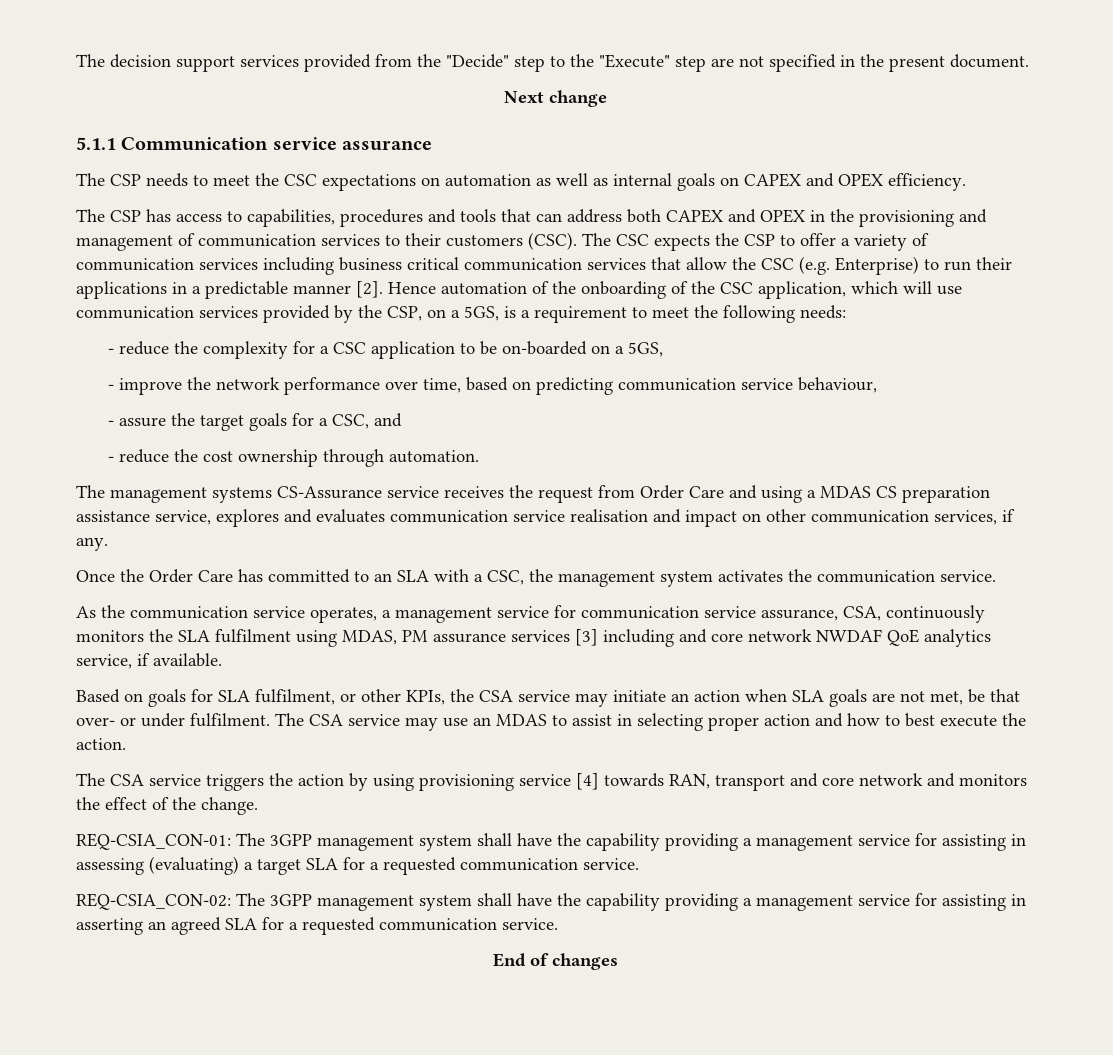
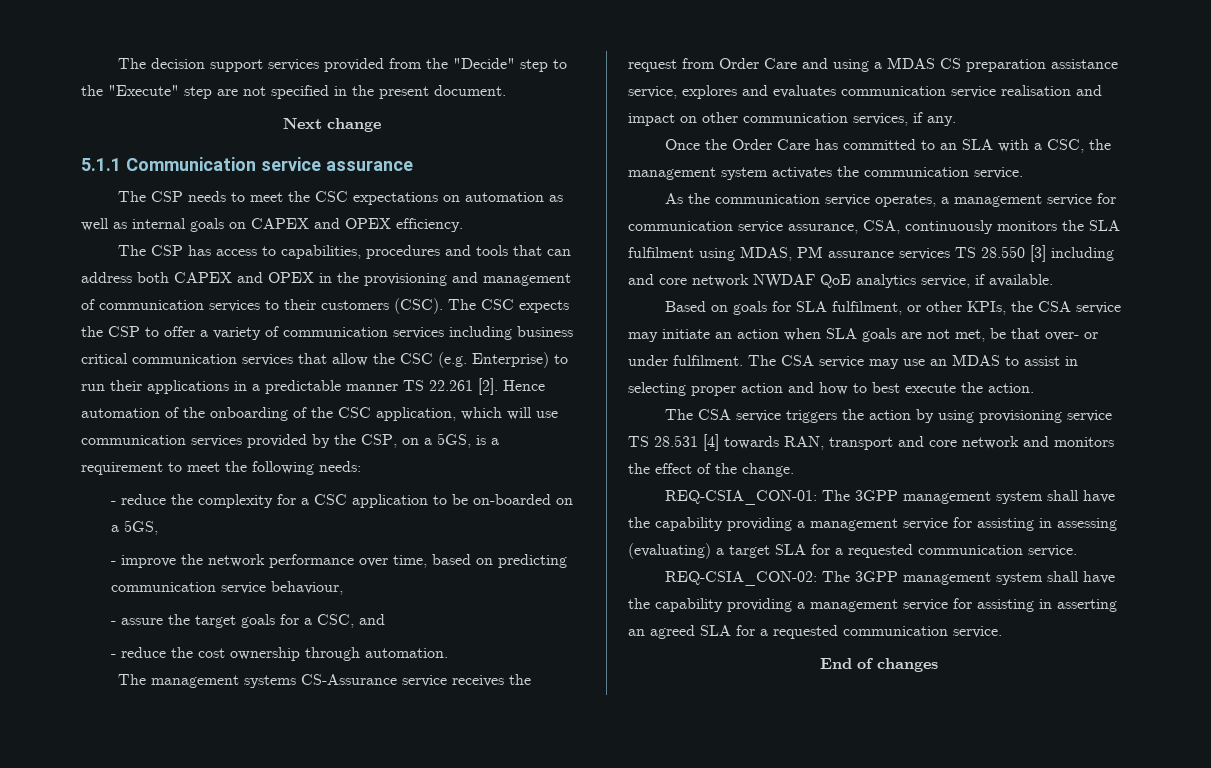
- The CSC expects the CSP to offer a variety of communication services including business critical communication services that allow the CSC (e.g. Enterprise) to run their applications in a predictable manner [2].
+ The CSC expects the CSP to offer a variety of communication services including business critical communication services that allow the CSC (e.g. Enterprise) to run their applications in a predictable manner TS 22.261 [2].
- As the communication service operates, a management service for communication service assurance, CSA, continuously monitors the SLA fulfilment using MDAS, PM assurance services [3] including and core network NWDAF QoE analytics service, if available.
+ As the communication service operates, a management service for communication service assurance, CSA, continuously monitors the SLA fulfilment using MDAS, PM assurance services TS 28.550 [3] including and core network NWDAF QoE analytics service, if available.
- The CSA service triggers the action by using provisioning service [4] towards RAN, transport and core network and monitors the effect of the change.
+ The CSA service triggers the action by using provisioning service TS 28.531 [4] towards RAN, transport and core network and monitors the effect of the change.

